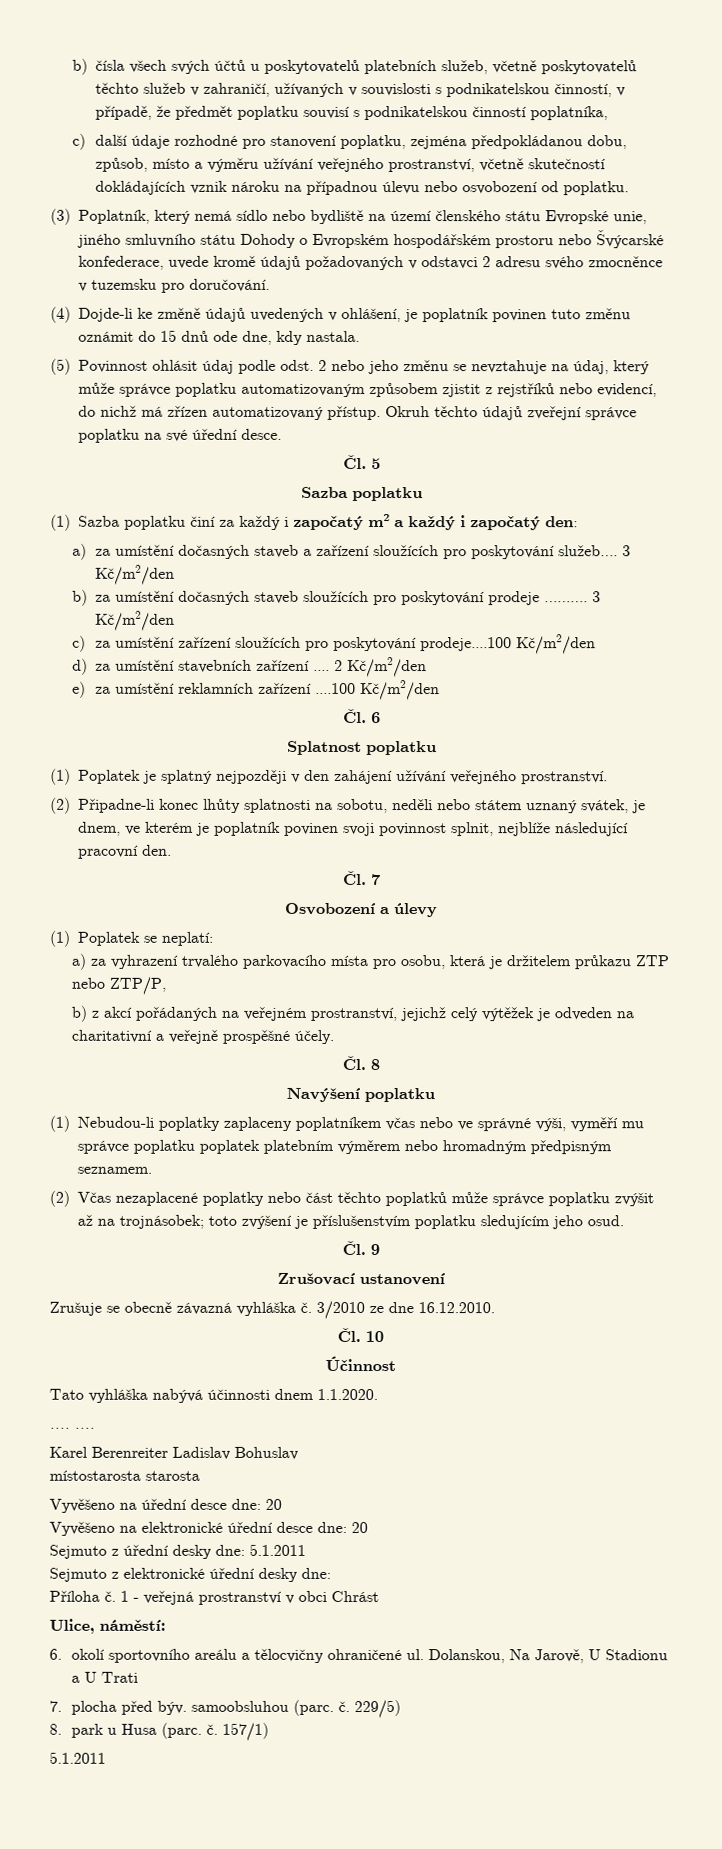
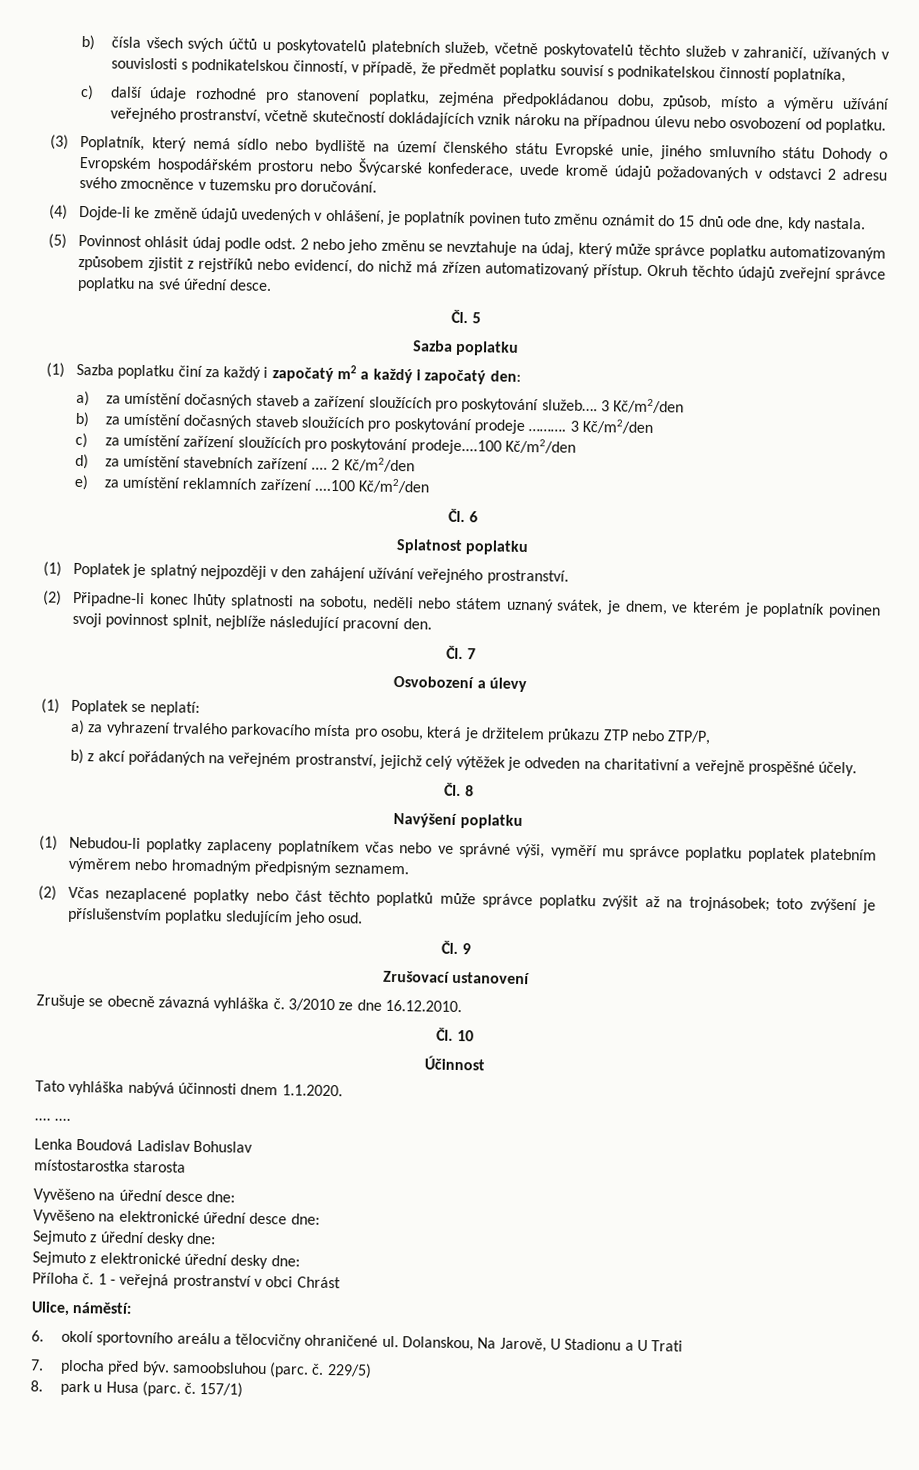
- Karel Berenreiter Ladislav Bohuslav
+ Lenka Boudová Ladislav Bohuslav
- místostarosta starosta
+ místostarostka starosta
- Vyvěšeno na úřední desce dne: 20
+ Vyvěšeno na úřední desce dne:
- Vyvěšeno na elektronické úřední desce dne: 20
+ Vyvěšeno na elektronické úřední desce dne:
- Sejmuto z úřední desky dne: 5.1.2011
+ Sejmuto z úřední desky dne:
  157/1)
- 5.1.2011

